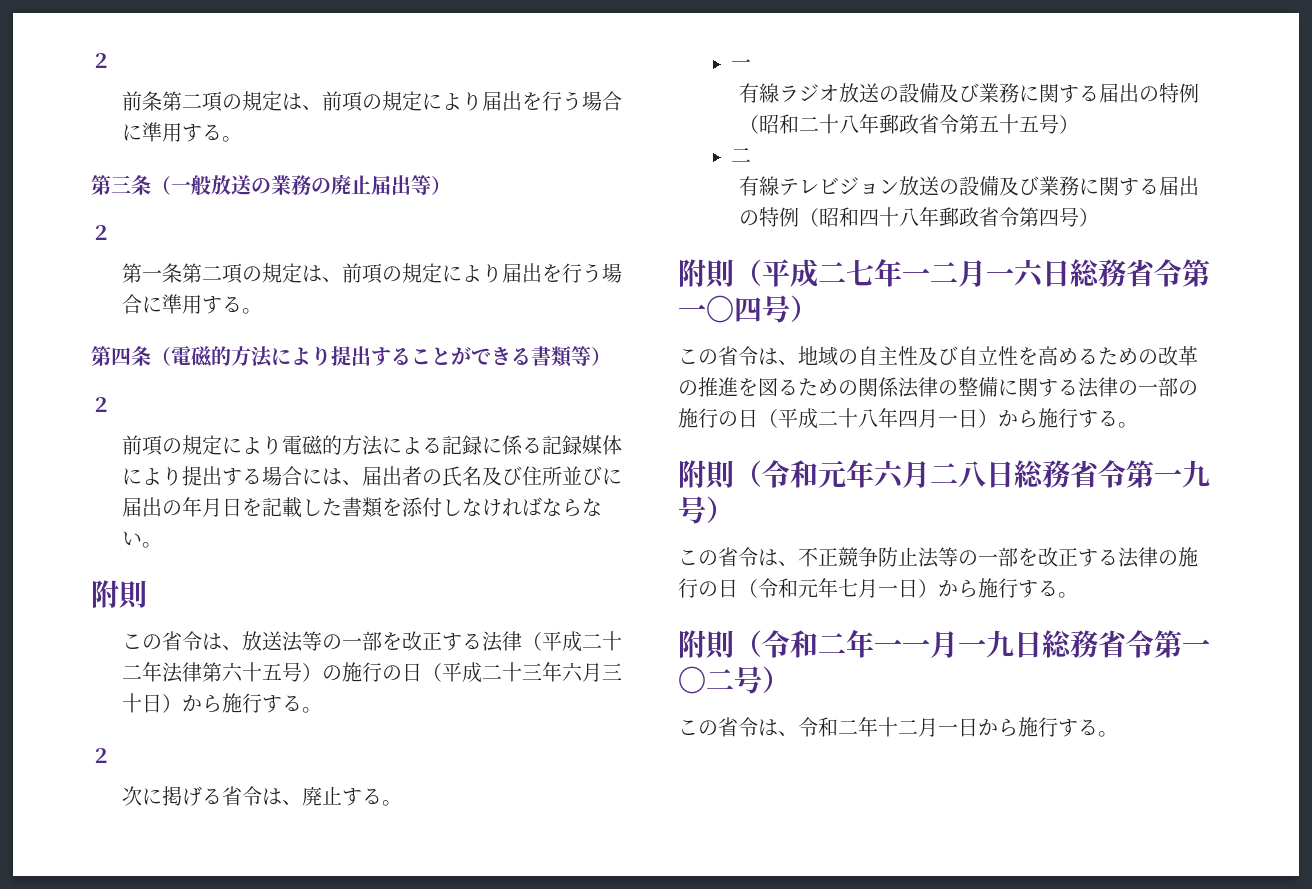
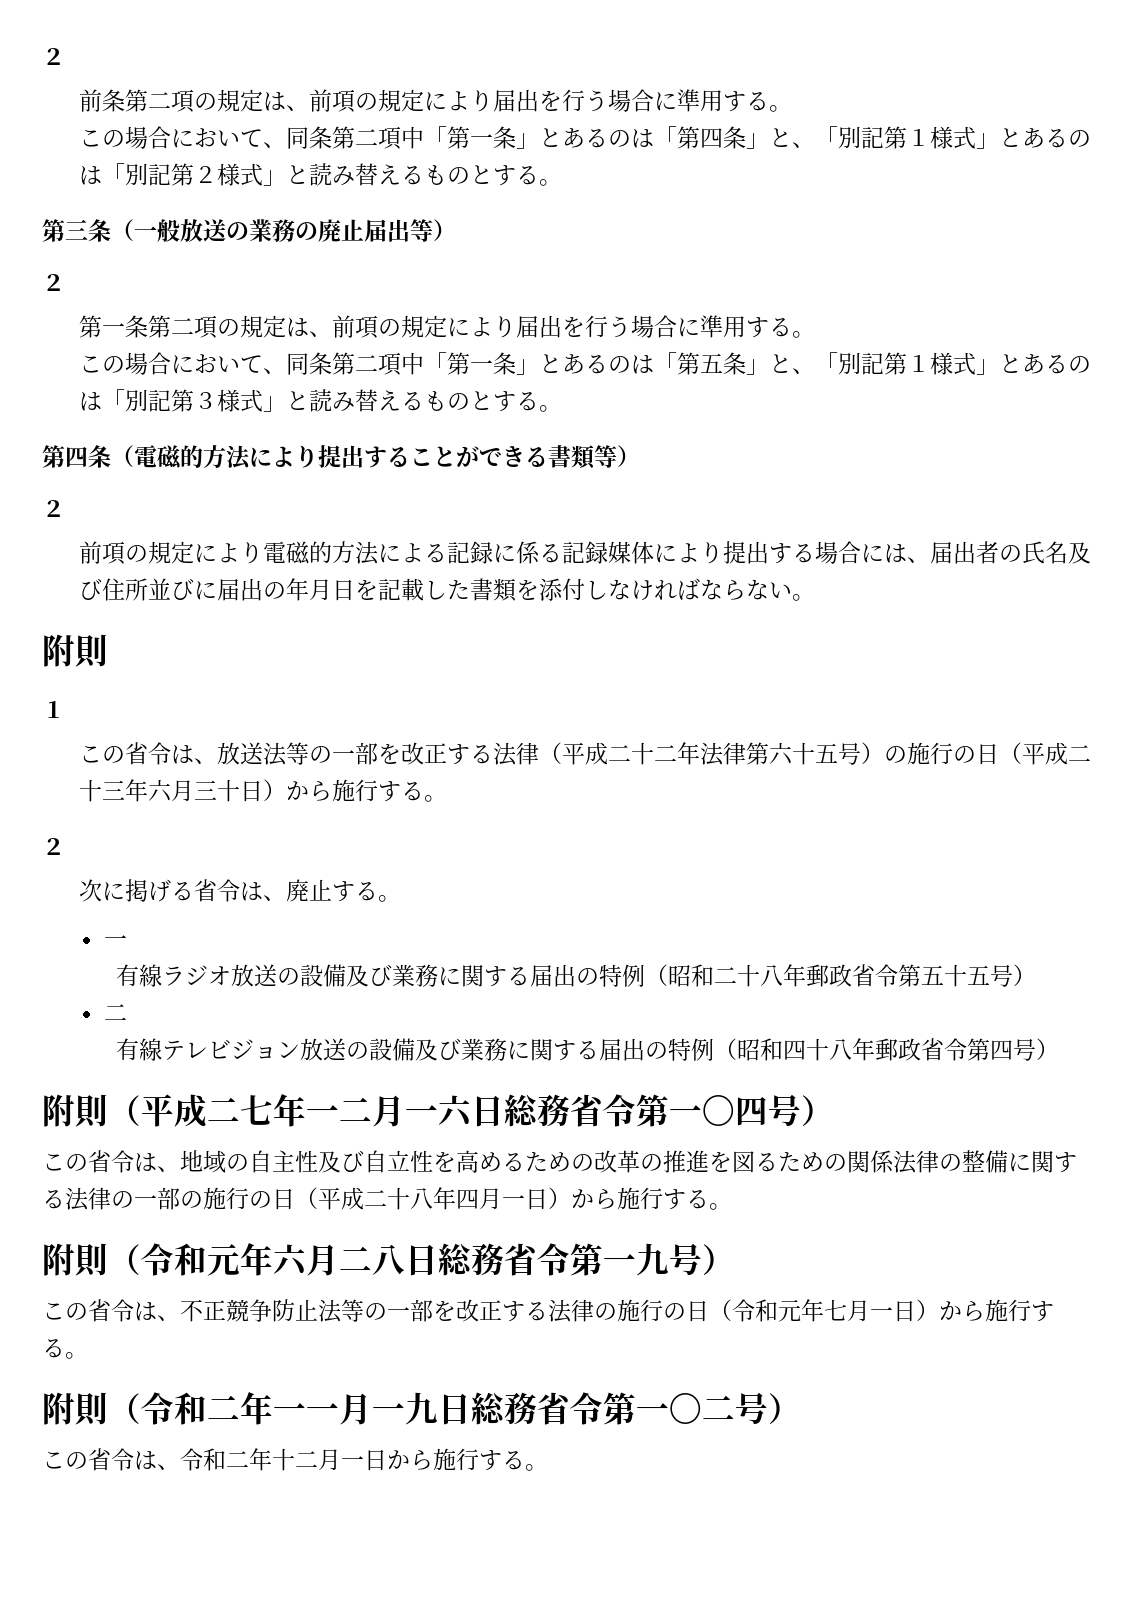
+ この場合において、同条第二項中「第一条」とあるのは「第四条」と、「別記第１様式」とあるのは「別記第２様式」と読み替えるものとする。
+ この場合において、同条第二項中「第一条」とあるのは「第五条」と、「別記第１様式」とあるのは「別記第３様式」と読み替えるものとする。
  前項の規定により電磁的方法による記録に係る記録媒体により提出する場合には、届出者の氏名及び住所並びに届出の年月日を記載した書類を添付しなければならない。
  附則
+ １

